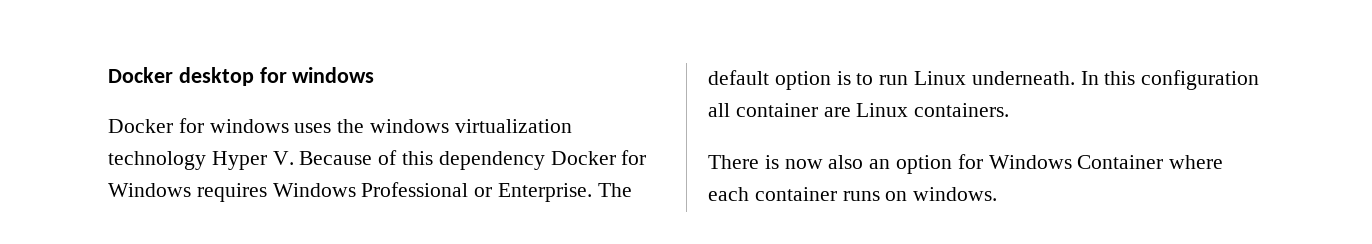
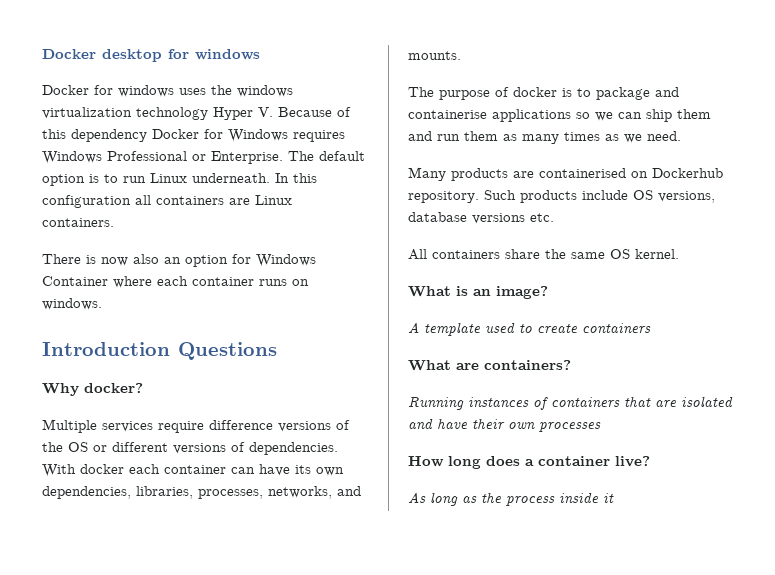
- In this configuration all container are Linux containers.
+ In this configuration all containers are Linux containers.
+ Introduction Questions
+ Why docker?
+ Multiple services require difference versions of the OS or different versions of dependencies. With docker each container can have its own dependencies, libraries, processes, networks, and mounts.
+ The purpose of docker is to package and containerise applications so we can ship them and run them as many times as we need.
+ Many products are containerised on Dockerhub repository. Such products include OS versions, database versions etc.
+ All containers share the same OS kernel.
+ What is an image?
+ A template used to create containers
+ What are containers?
+ Running instances of containers that are isolated and have their own processes
+ How long does a container live?
+ As long as the process inside it

